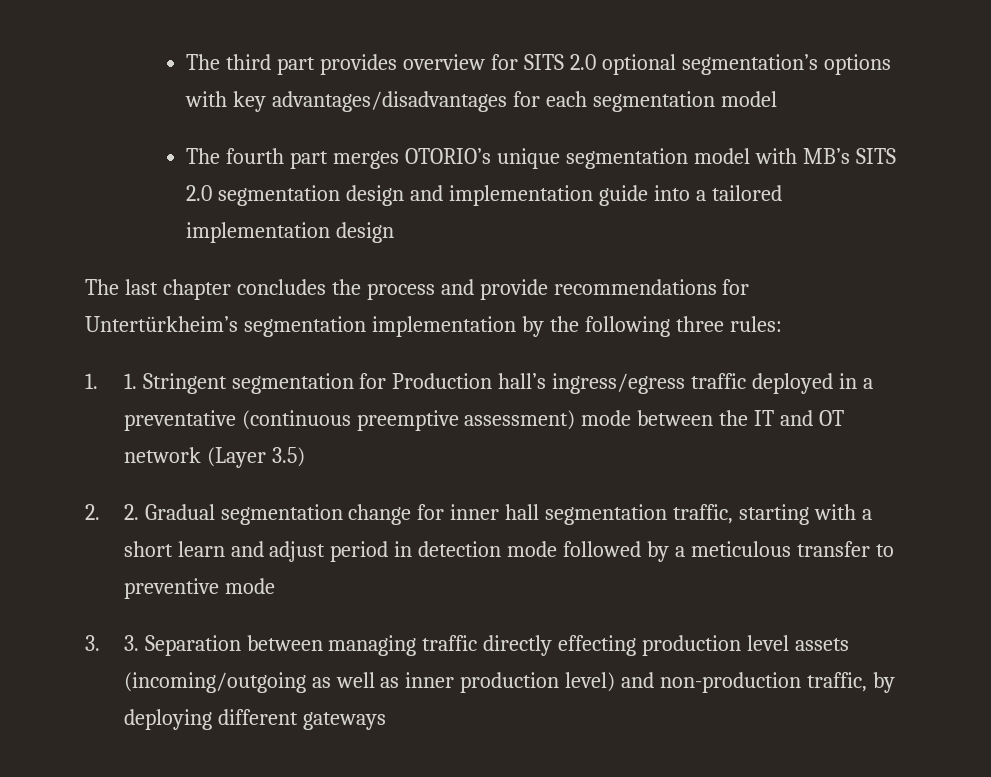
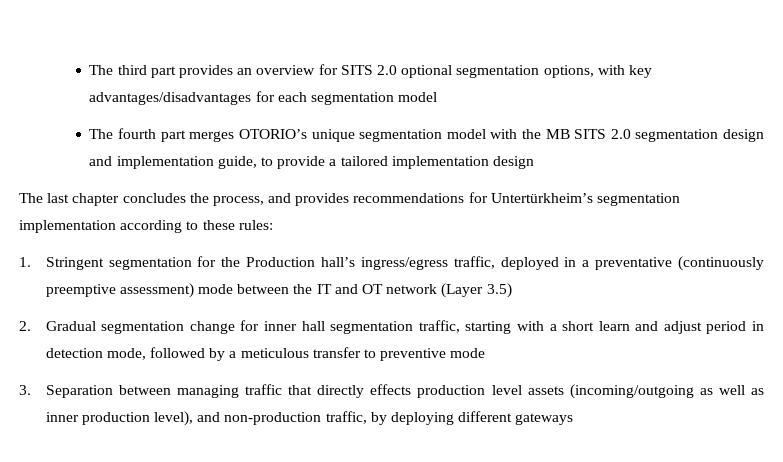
- The third part provides overview for SITS 2.0 optional segmentation’s options with key advantages/disadvantages for each segmentation model
+ The third part provides an overview for SITS 2.0 optional segmentation options, with key advantages/disadvantages for each segmentation model
- The fourth part merges OTORIO’s unique segmentation model with MB’s SITS 2.0 segmentation design and implementation guide into a tailored implementation design
+ The fourth part merges OTORIO’s unique segmentation model with the MB SITS 2.0 segmentation design and implementation guide, to provide a tailored implementation design
- The last chapter concludes the process and provide recommendations for Untertürkheim’s segmentation implementation by the following three rules:
+ The last chapter concludes the process, and provides recommendations for Untertürkheim’s segmentation implementation according to these rules:
- 1. 1. Stringent segmentation for Production hall’s ingress/egress traffic deployed in a preventative (continuous preemptive assessment) mode between the IT and OT network (Layer 3.5)
+ 1. Stringent segmentation for the Production hall’s ingress/egress traffic, deployed in a preventative (continuously preemptive assessment) mode between the IT and OT network (Layer 3.5)
- 2. 2. Gradual segmentation change for inner hall segmentation traffic, starting with a short learn and adjust period in detection mode followed by a meticulous transfer to preventive mode
+ 2. Gradual segmentation change for inner hall segmentation traffic, starting with a short learn and adjust period in detection mode, followed by a meticulous transfer to preventive mode
- 3. 3. Separation between managing traffic directly effecting production level assets (incoming/outgoing as well as inner production level) and non-production traffic, by deploying different gateways
+ 3. Separation between managing traffic that directly effects production level assets (incoming/outgoing as well as inner production level), and non-production traffic, by deploying different gateways

